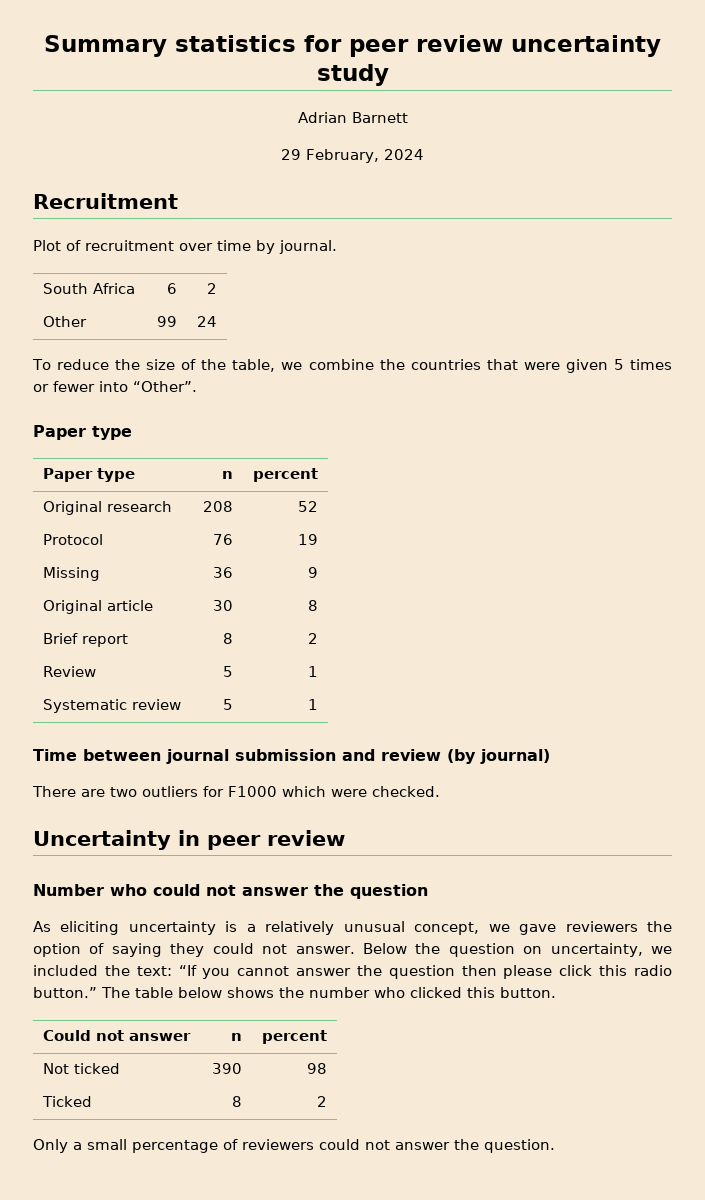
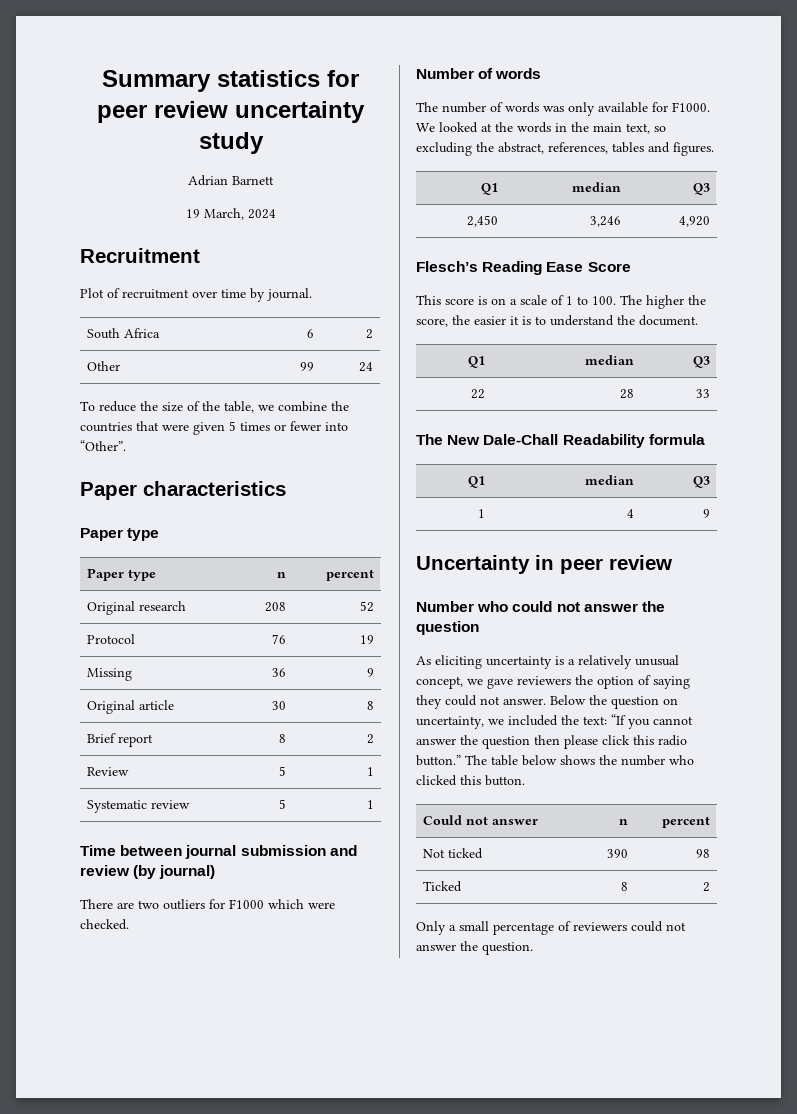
- 29 February, 2024
+ 19 March, 2024
+ Paper characteristics
+ Number of words
+ The number of words was only available for F1000. We looked at the words in the main text, so excluding the abstract, references, tables and figures.
+ Q1 | median | Q3
+ 2,450 | 3,246 | 4,920
+ Flesch’s Reading Ease Score
+ This score is on a scale of 1 to 100. The higher the score, the easier it is to understand the document.
+ Q1 | median | Q3
+ 22 | 28 | 33
+ The New Dale-Chall Readability formula
+ Q1 | median | Q3
+ 1 | 4 | 9

